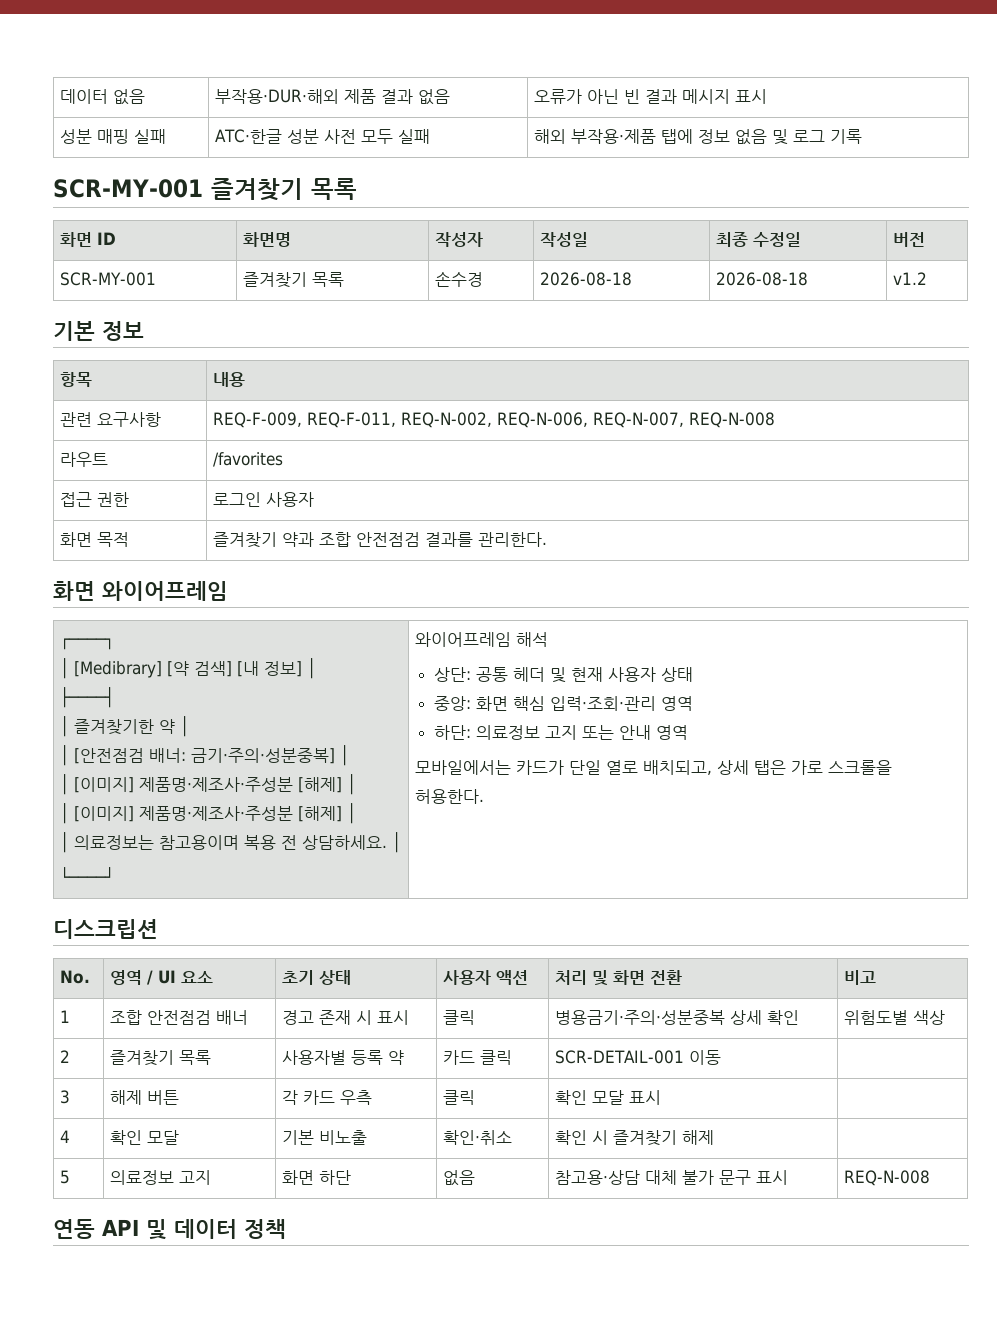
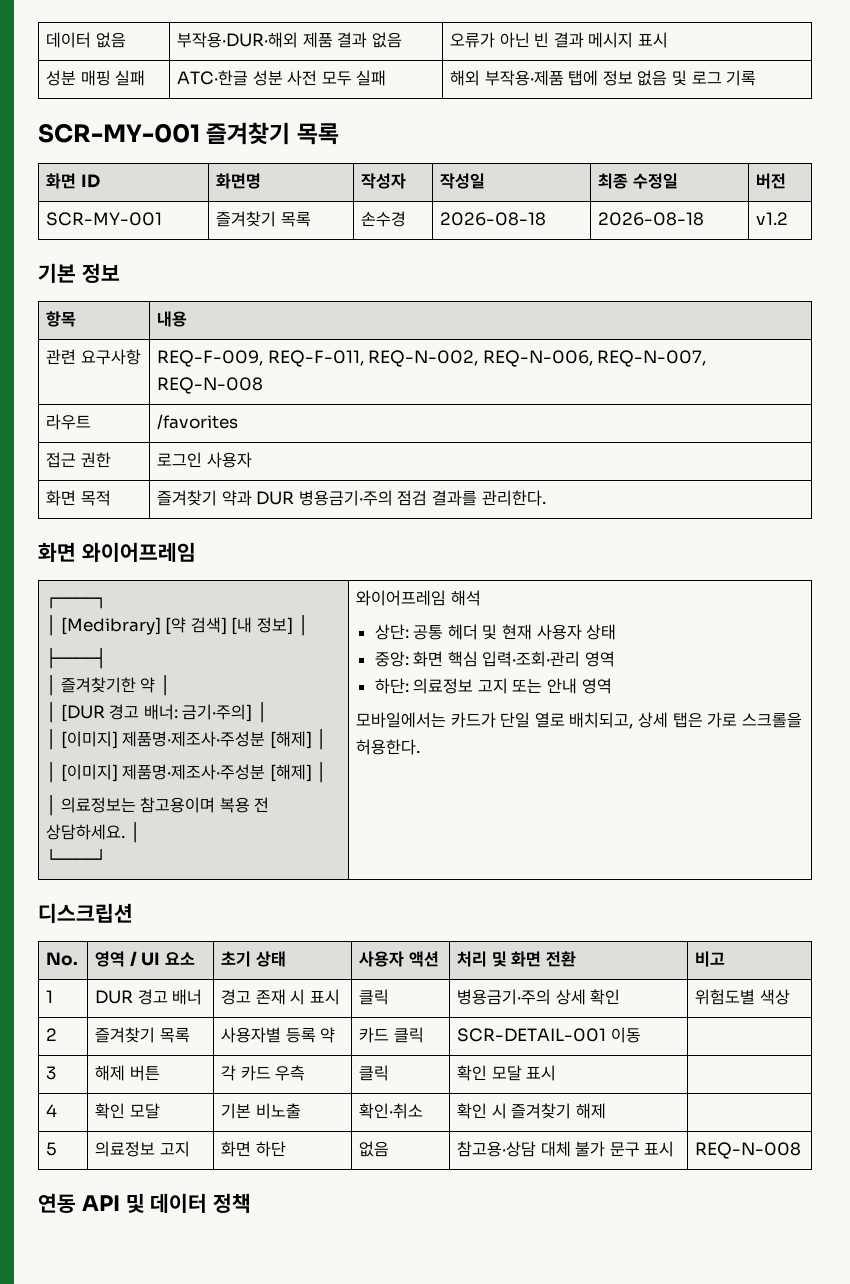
- 화면 목적 | 즐겨찾기 약과 조합 안전점검 결과를 관리한다.
+ 화면 목적 | 즐겨찾기 약과 DUR 병용금기·주의 점검 결과를 관리한다.
- │ [안전점검 배너: 금기·주의·성분중복] │
+ │ [DUR 경고 배너: 금기·주의] │
- 1 | 조합 안전점검 배너 | 경고 존재 시 표시 | 클릭 | 병용금기·주의·성분중복 상세 확인 | 위험도별 색상
+ 1 | DUR 경고 배너 | 경고 존재 시 표시 | 클릭 | 병용금기·주의 상세 확인 | 위험도별 색상

